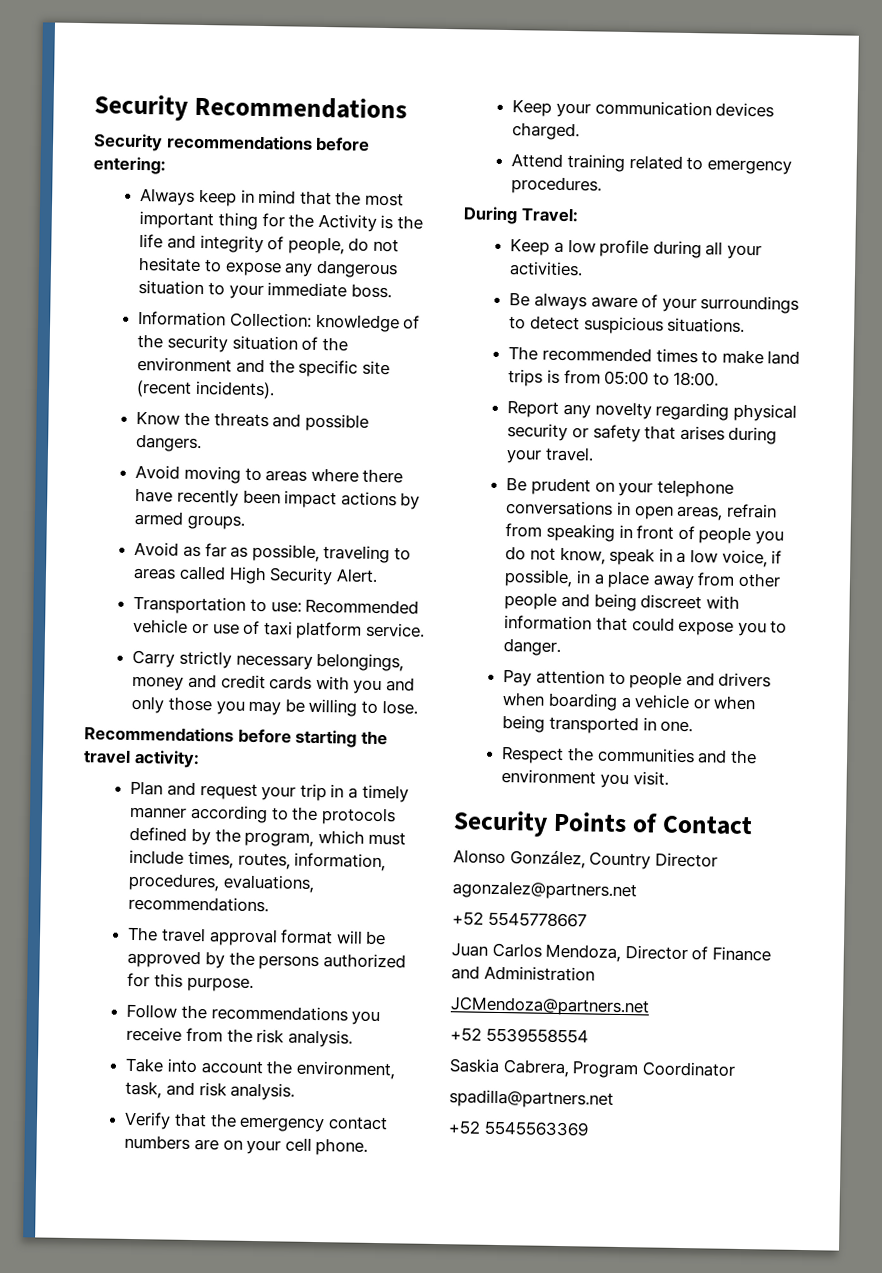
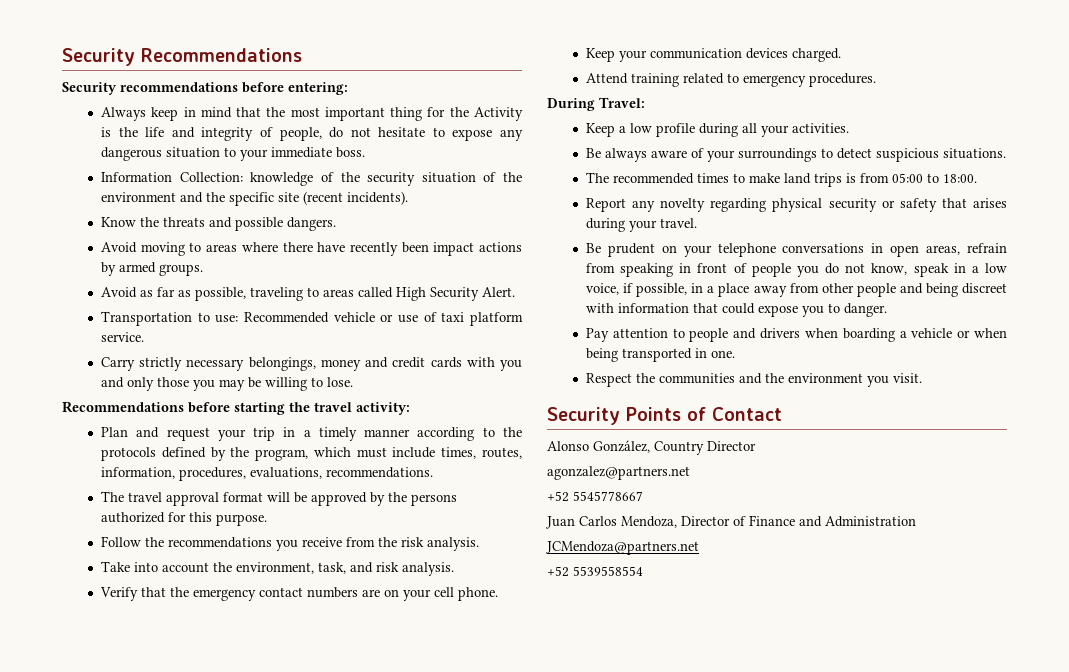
- Saskia Cabrera, Program Coordinator
- spadilla@partners.net
- +52 5545563369

